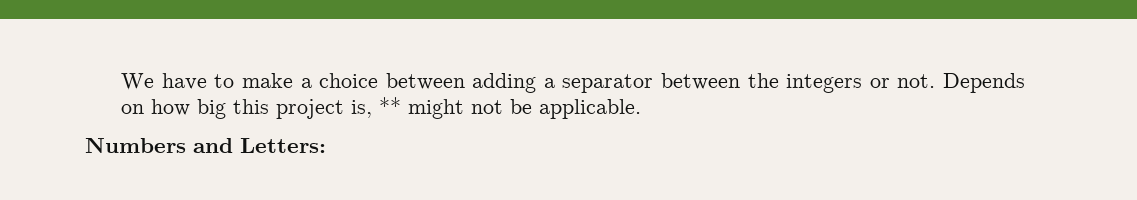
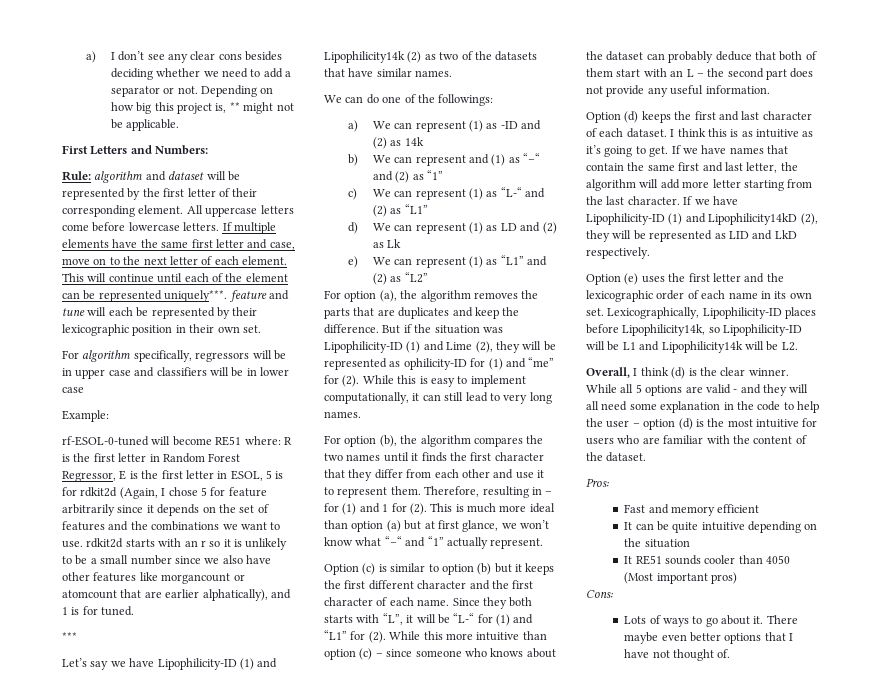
- We have to make a choice between adding a separator between the integers or not.
+ a) I don’t see any clear cons besides deciding whether we need to add a separator or not.
- Depends on how big this project is, ** might not be applicable.
+ Depending on how big this project is, ** might not be applicable.
- Numbers and Letters:
+ First Letters and Numbers:
+ Rule: algorithm and dataset will be represented by the first letter of their corresponding element. All uppercase letters come before lowercase letters. If multiple elements have the same first letter and case, move on to the next letter of each element. This will continue until each of the element can be represented uniquely***. feature and tune will each be represented by their lexicographic position in their own set.
+ For algorithm specifically, regressors will be in upper case and classifiers will be in lower case
+ Example:
+ rf-ESOL-0-tuned will become RE51 where: R is the first letter in Random Forest Regressor, E is the first letter in ESOL, 5 is for rdkit2d (Again, I chose 5 for feature arbitrarily since it depends on the set of features and the combinations we want to use. rdkit2d starts with an r so it is unlikely to be a small number since we also have other features like morgancount or atomcount that are earlier alphatically), and 1 is for tuned.
+ ***
+ Let’s say we have Lipophilicity-ID (1) and Lipophilicity14k (2) as two of the datasets that have similar names.
+ We can do one of the followings:
+ a) We can represent (1) as -ID and (2) as 14k
+ b) We can represent and (1) as “–“ and (2) as “1”
+ c) We can represent (1) as “L-“ and (2) as “L1”
+ d) We can represent (1) as LD and (2) as Lk
+ e) We can represent (1) as “L1” and (2) as “L2”
+ For option (a), the algorithm removes the parts that are duplicates and keep the difference. But if the situation was Lipophilicity-ID (1) and Lime (2), they will be represented as ophilicity-ID for (1) and “me” for (2). While this is easy to implement computationally, it can still lead to very long names.
+ For option (b), the algorithm compares the two names until it finds the first character that they differ from each other and use it to represent them. Therefore, resulting in – for (1) and 1 for (2). This is much more ideal than option (a) but at first glance, we won’t know what “–“ and “1” actually represent.
+ Option (c) is similar to option (b) but it keeps the first different character and the first character of each name. Since they both starts with “L”, it will be “L-“ for (1) and “L1” for (2). While this more intuitive than option (c) – since someone who knows about the dataset can probably deduce that both of them start with an L – the second part does not provide any useful information.
+ Option (d) keeps the first and last character of each dataset. I think this is as intuitive as it’s going to get. If we have names that contain the same first and last letter, the algorithm will add more letter starting from the last character. If we have Lipophilicity-ID (1) and Lipophilicity14kD (2), they will be represented as LID and LkD respectively.
+ Option (e) uses the first letter and the lexicographic order of each name in its own set. Lexicographically, Lipophilicity-ID places before Lipophilicity14k, so Lipophilicity-ID will be L1 and Lipophilicity14k will be L2.
+ Overall, I think (d) is the clear winner. While all 5 options are valid - and they will all need some explanation in the code to help the user – option (d) is the most intuitive for users who are familiar with the content of the dataset.
+ Pros:
+ Fast and memory efficient
+ It can be quite intuitive depending on the situation
+ It RE51 sounds cooler than 4050 (Most important pros)
+ Cons:
+ Lots of ways to go about it. There maybe even better options that I have not thought of.

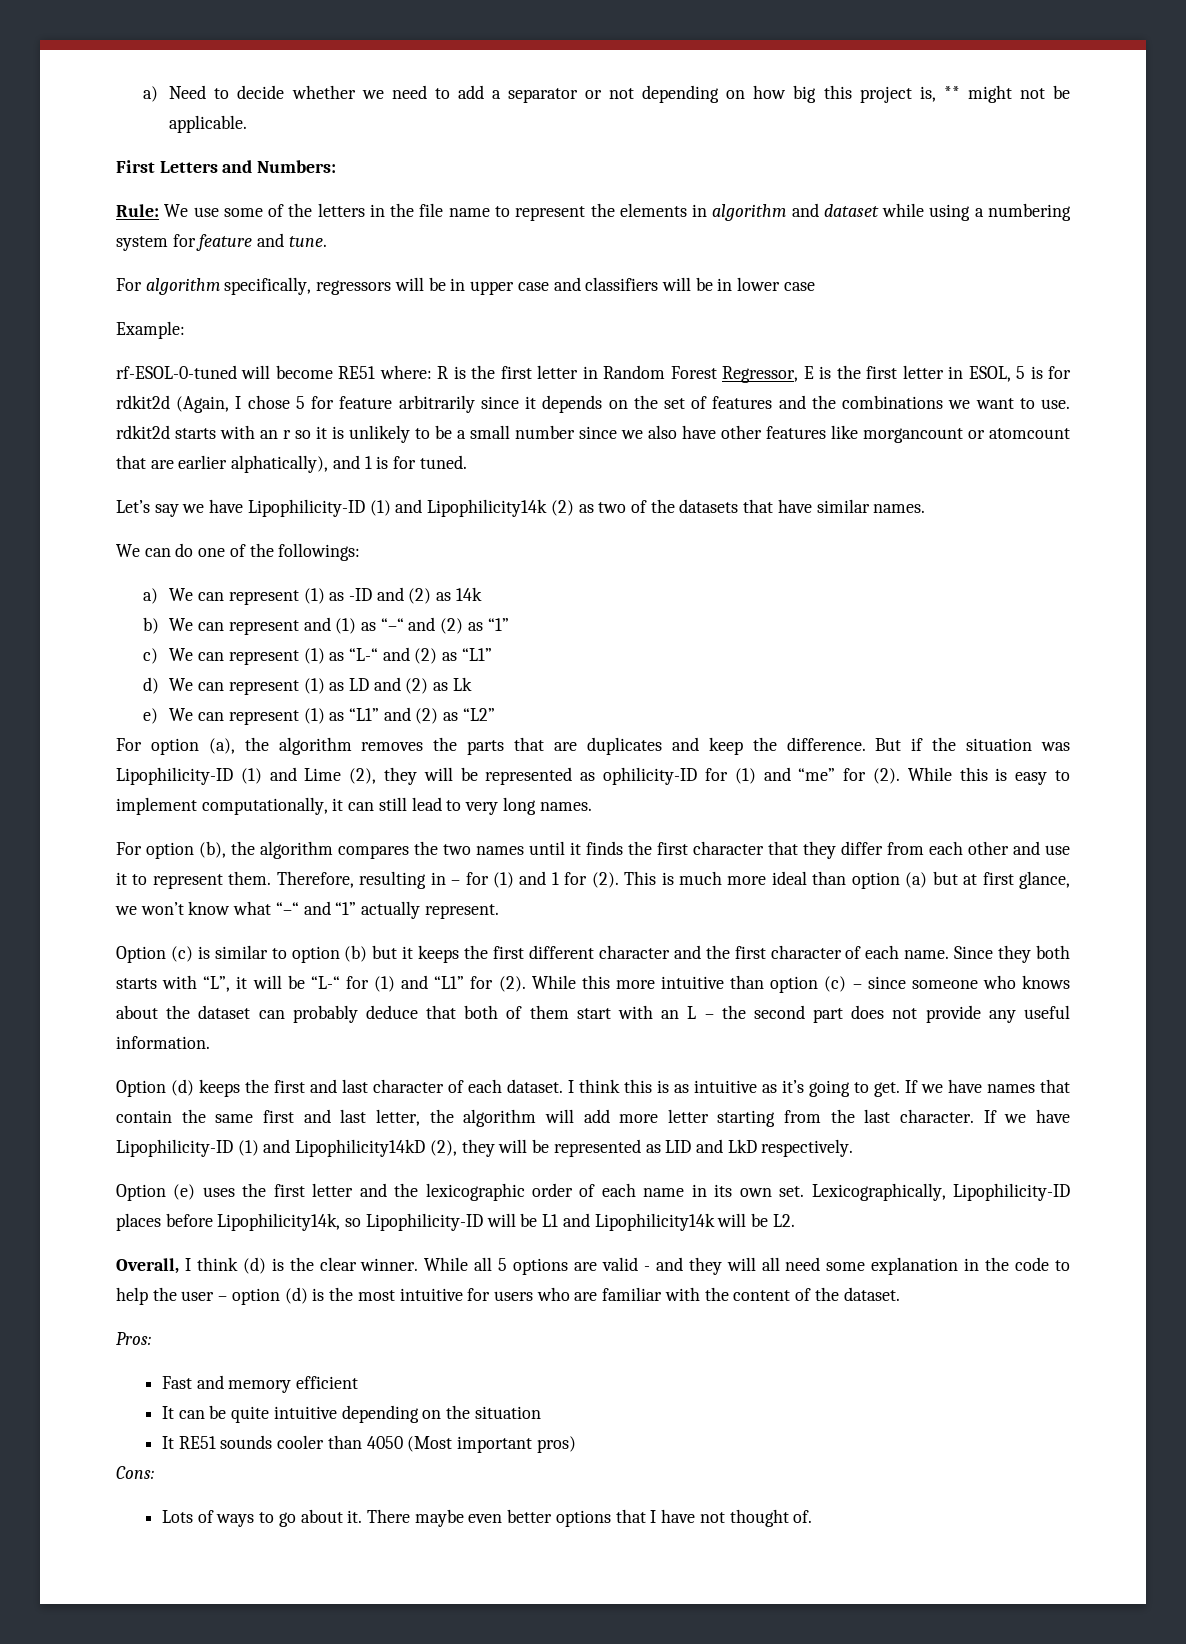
- a) I don’t see any clear cons besides deciding whether we need to add a separator or not. Depending on how big this project is, ** might not be applicable.
+ a) Need to decide whether we need to add a separator or not depending on how big this project is, ** might not be applicable.
- Rule: algorithm and dataset will be represented by the first letter of their corresponding element. All uppercase letters come before lowercase letters. If multiple elements have the same first letter and case, move on to the next letter of each element. This will continue until each of the element can be represented uniquely***. feature and tune will each be represented by their lexicographic position in their own set.
+ Rule: We use some of the letters in the file name to represent the elements in algorithm and dataset while using a numbering system for feature and tune.
- ***

